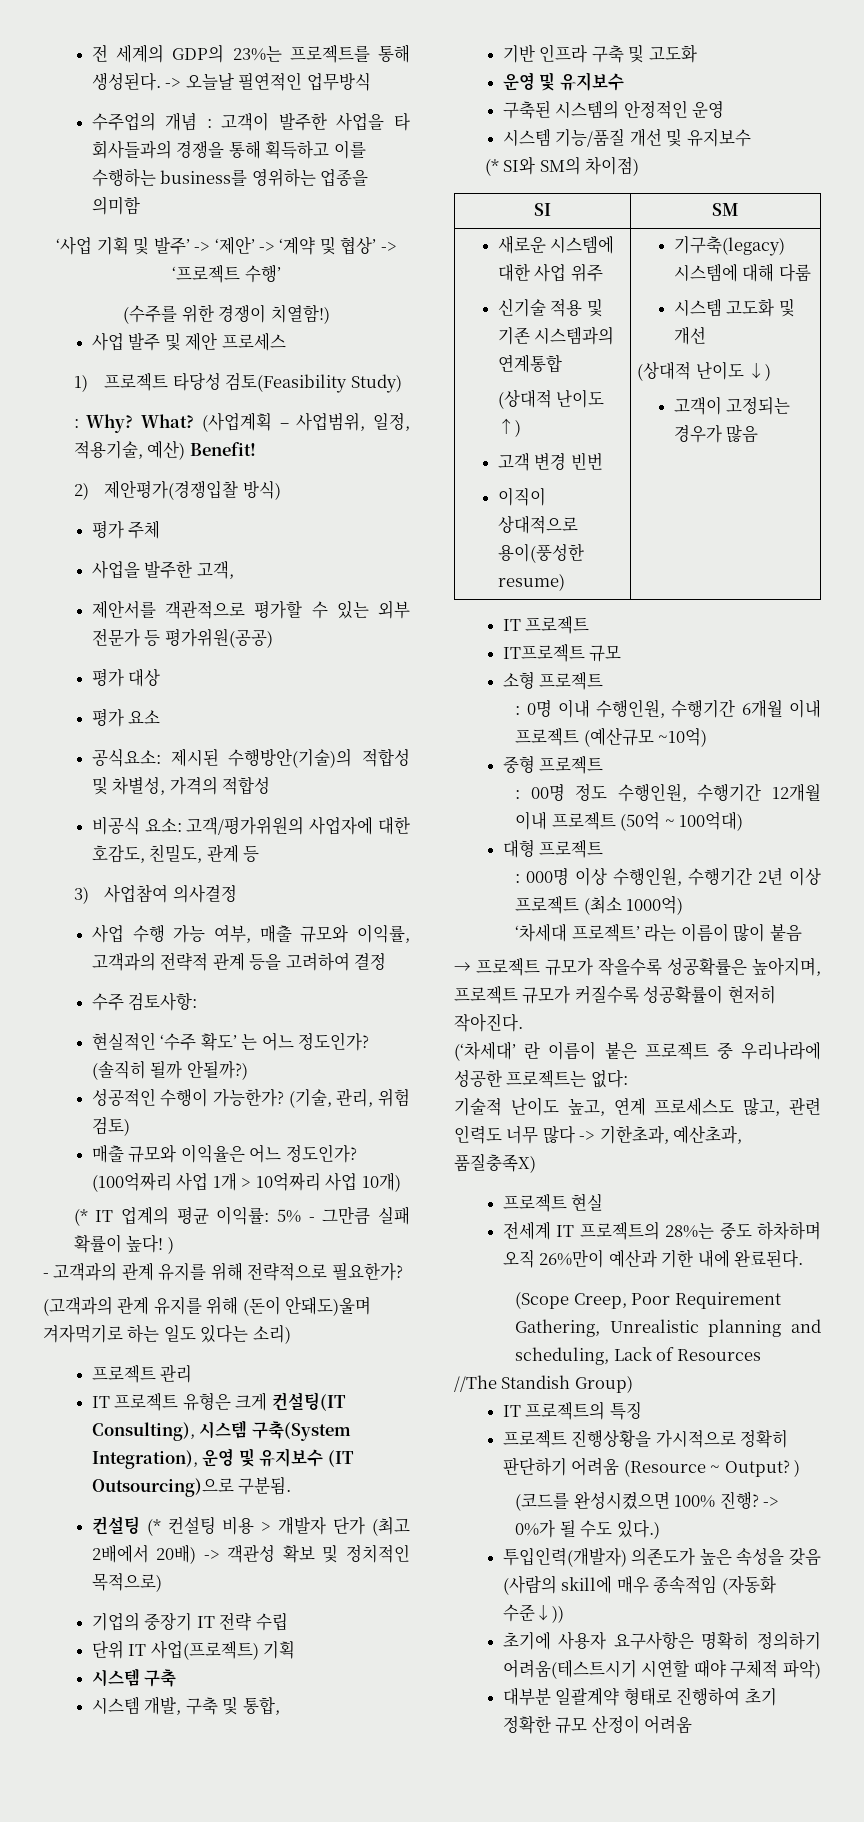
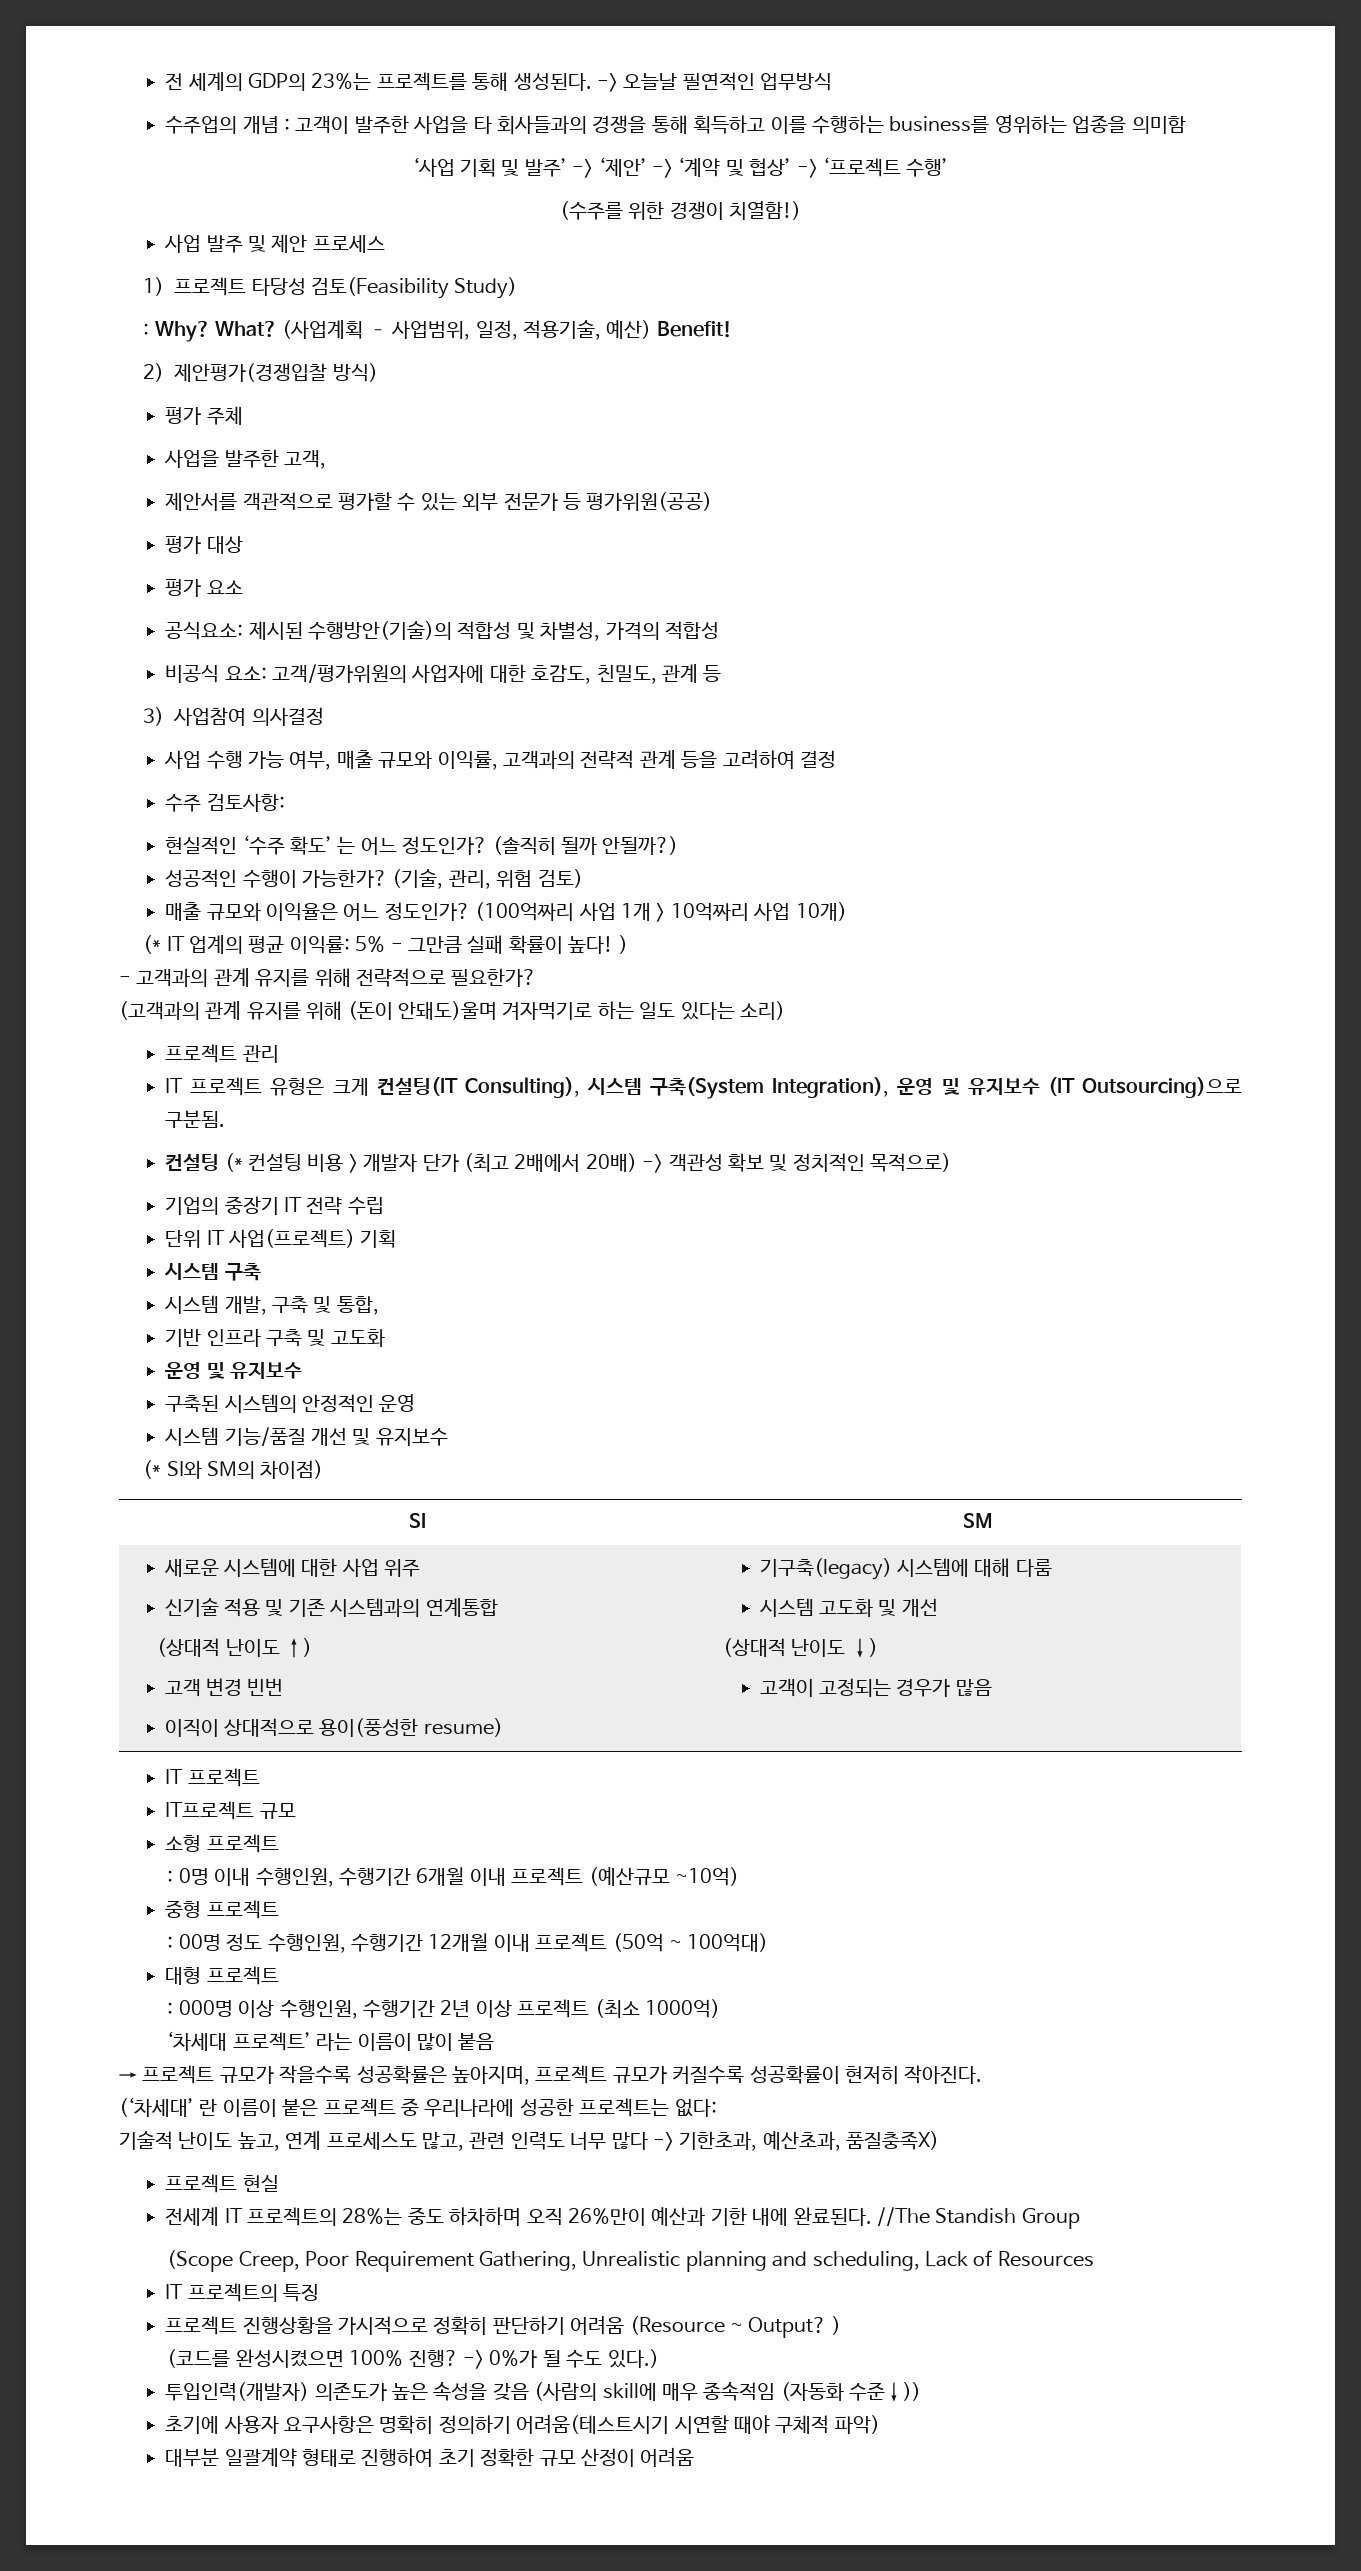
+ //The Standish Group
- //The Standish Group)

